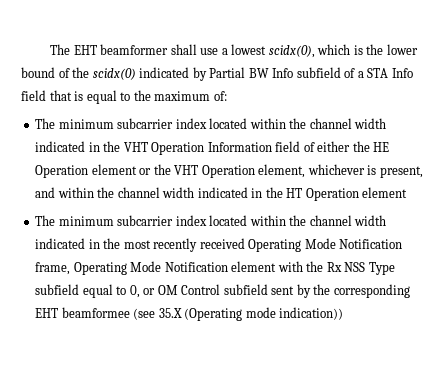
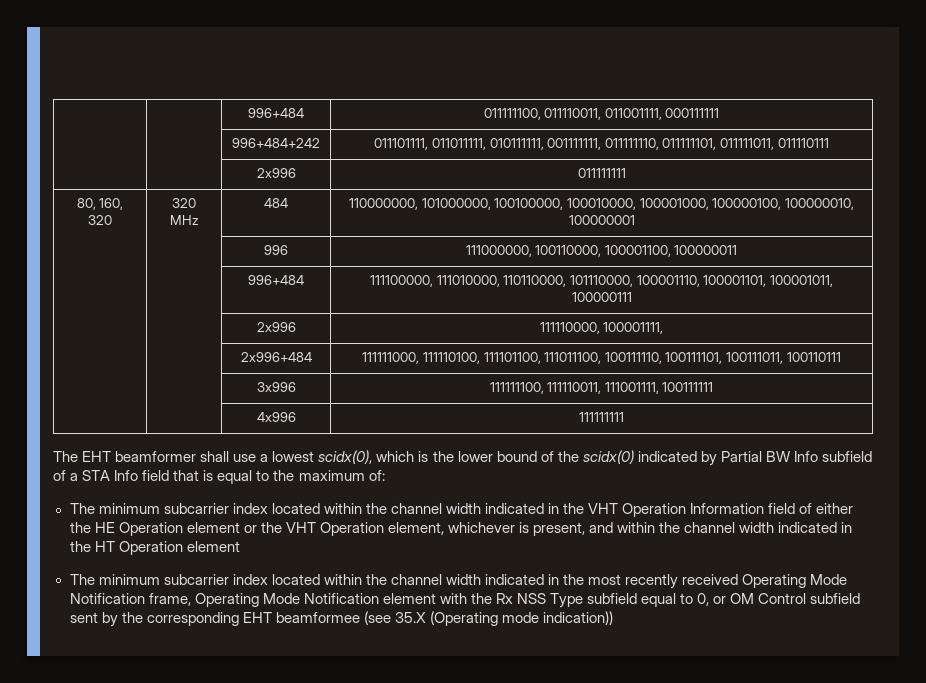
+ | | 996+484 | 011111100, 011110011, 011001111, 000111111
+ | | 996+484+242 | 011101111, 011011111, 010111111, 001111111, 011111110, 011111101, 011111011, 011110111
+ | | 2x996 | 011111111
+ 80, 160, 320 | 320 MHz | 484 | 110000000, 101000000, 100100000, 100010000, 100001000, 100000100, 100000010, 100000001
+ | | 996 | 111000000, 100110000, 100001100, 100000011
+ | | 996+484 | 111100000, 111010000, 110110000, 101110000, 100001110, 100001101, 100001011, 100000111
+ | | 2x996 | 111110000, 100001111,
+ | | 2x996+484 | 111111000, 111110100, 111101100, 111011100, 100111110, 100111101, 100111011, 100110111
+ | | 3x996 | 111111100, 111110011, 111001111, 100111111
+ | | 4x996 | 111111111

